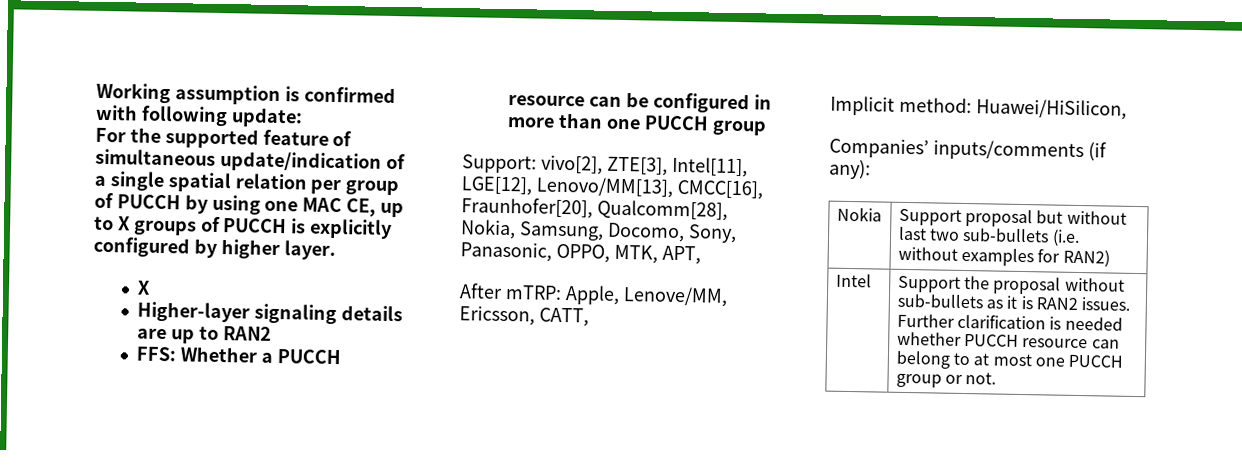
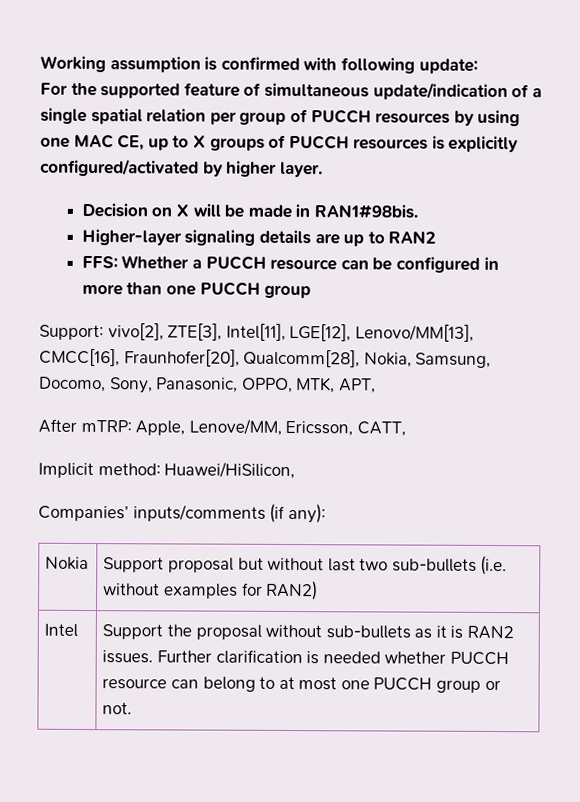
- For the supported feature of simultaneous update/indication of a single spatial relation per group of PUCCH by using one MAC CE, up to X groups of PUCCH is explicitly configured by higher layer.
- X
+ For the supported feature of simultaneous update/indication of a single spatial relation per group of PUCCH resources by using one MAC CE, up to X groups of PUCCH resources is explicitly configured/activated by higher layer.
+ Decision on X will be made in RAN1#98bis.

